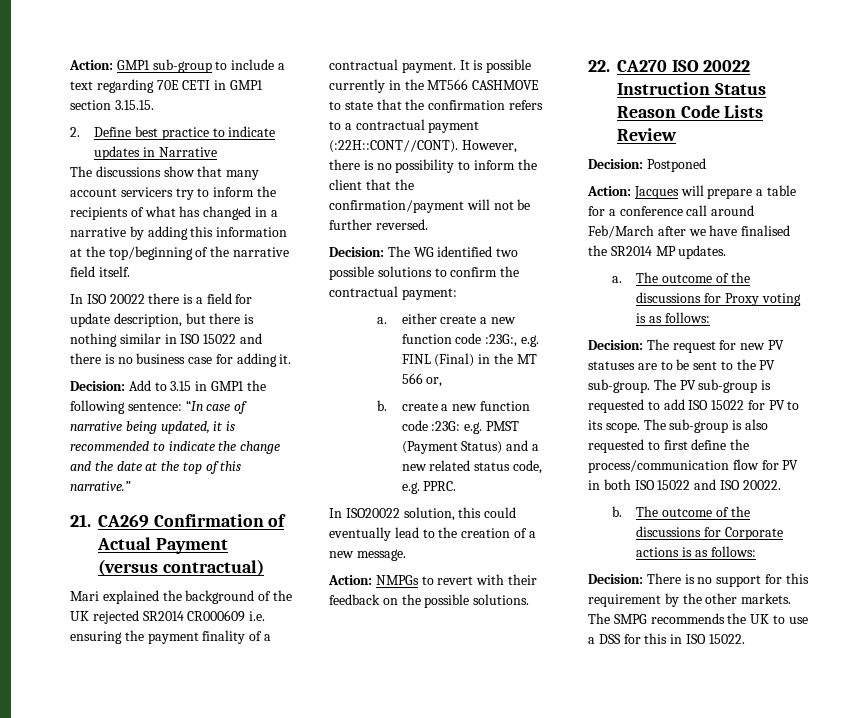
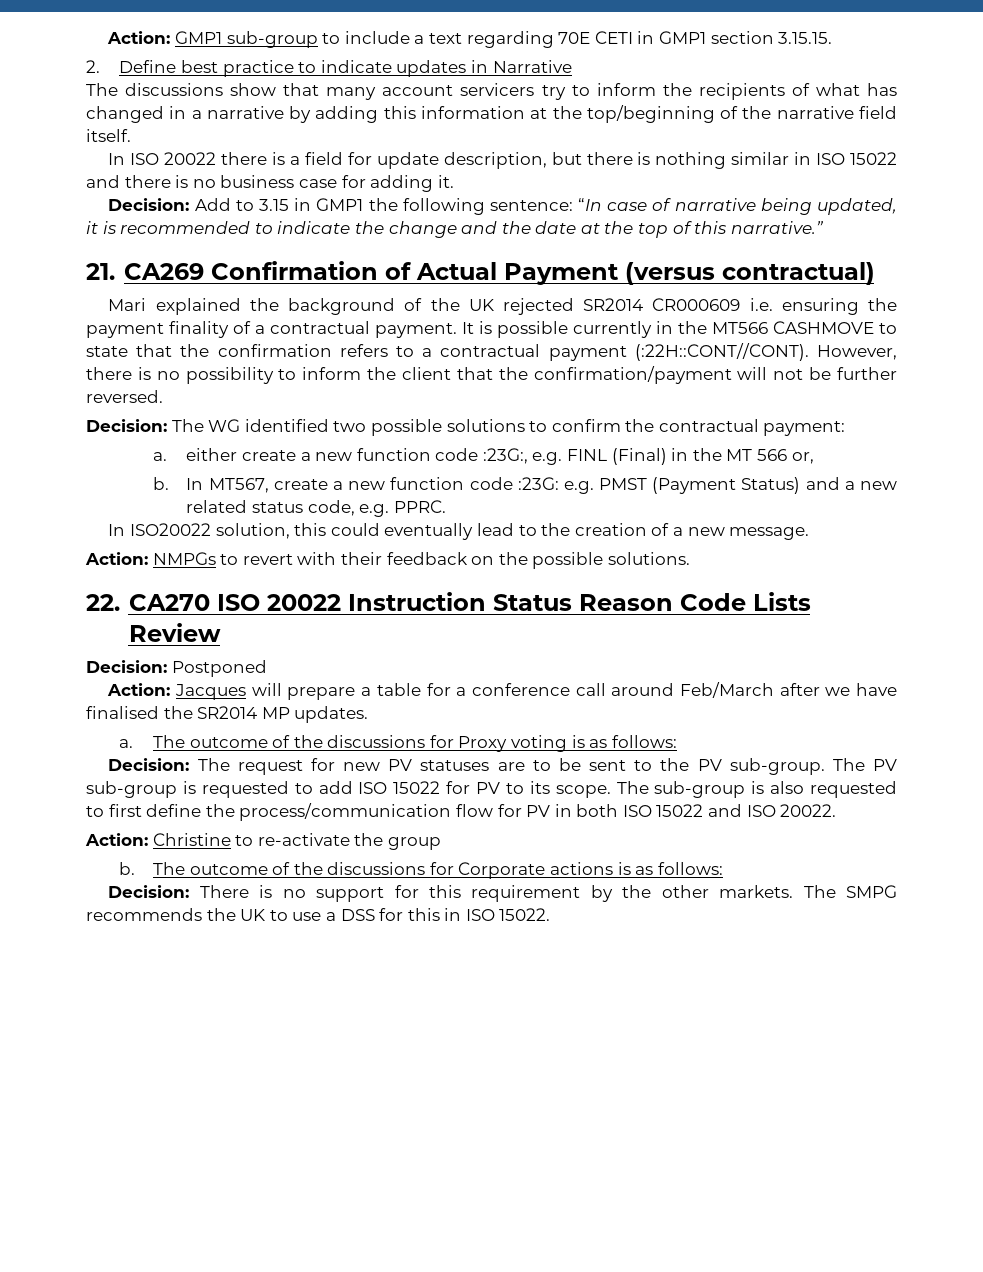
- b. create a new function code :23G: e.g. PMST (Payment Status) and a new related status code, e.g. PPRC.
+ b. In MT567, create a new function code :23G: e.g. PMST (Payment Status) and a new related status code, e.g. PPRC.
+ Action: Christine to re-activate the group

